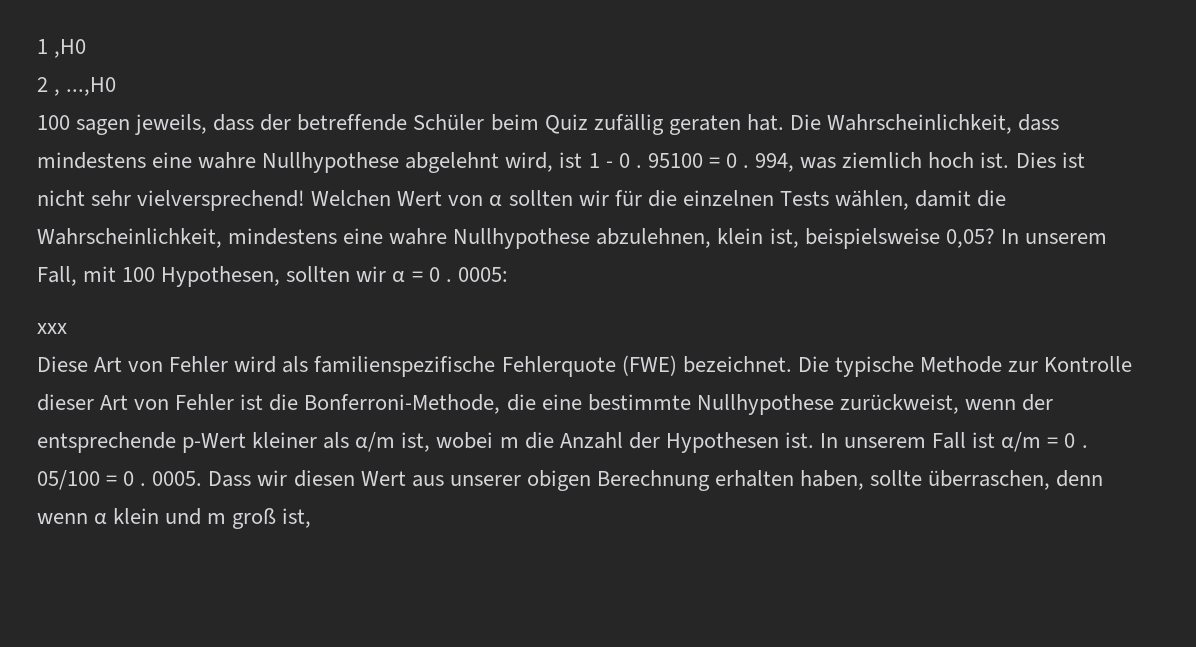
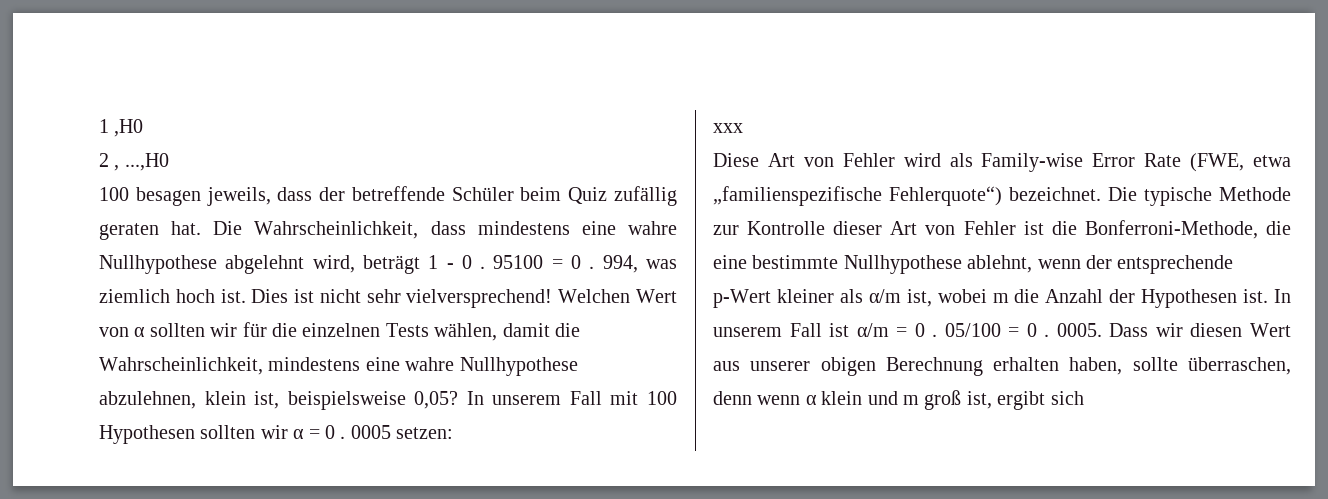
- 100 sagen jeweils, dass der betreffende Schüler beim Quiz zufällig geraten hat.
+ 100 besagen jeweils, dass der betreffende Schüler beim Quiz zufällig geraten hat.
- Die Wahrscheinlichkeit, dass mindestens eine wahre Nullhypothese abgelehnt wird, ist 1 - 0 .
+ Die Wahrscheinlichkeit, dass mindestens eine wahre Nullhypothese abgelehnt wird, beträgt 1 - 0 .
- In unserem Fall, mit 100 Hypothesen, sollten wir α = 0 .
+ In unserem Fall mit 100 Hypothesen sollten wir α = 0 .
- 0005:
+ 0005 setzen:
- Diese Art von Fehler wird als familienspezifische Fehlerquote (FWE) bezeichnet.
+ Diese Art von Fehler wird als Family-wise Error Rate (FWE, etwa „familienspezifische Fehlerquote“) bezeichnet.
- Die typische Methode zur Kontrolle dieser Art von Fehler ist die Bonferroni-Methode, die eine bestimmte Nullhypothese zurückweist, wenn der entsprechende p-Wert kleiner als α/m ist, wobei m die Anzahl der Hypothesen ist.
+ Die typische Methode zur Kontrolle dieser Art von Fehler ist die Bonferroni-Methode, die eine bestimmte Nullhypothese ablehnt, wenn der entsprechende p-Wert kleiner als α/m ist, wobei m die Anzahl der Hypothesen ist.
- Dass wir diesen Wert aus unserer obigen Berechnung erhalten haben, sollte überraschen, denn wenn α klein und m groß ist,
+ Dass wir diesen Wert aus unserer obigen Berechnung erhalten haben, sollte überraschen, denn wenn α klein und m groß ist, ergibt sich

